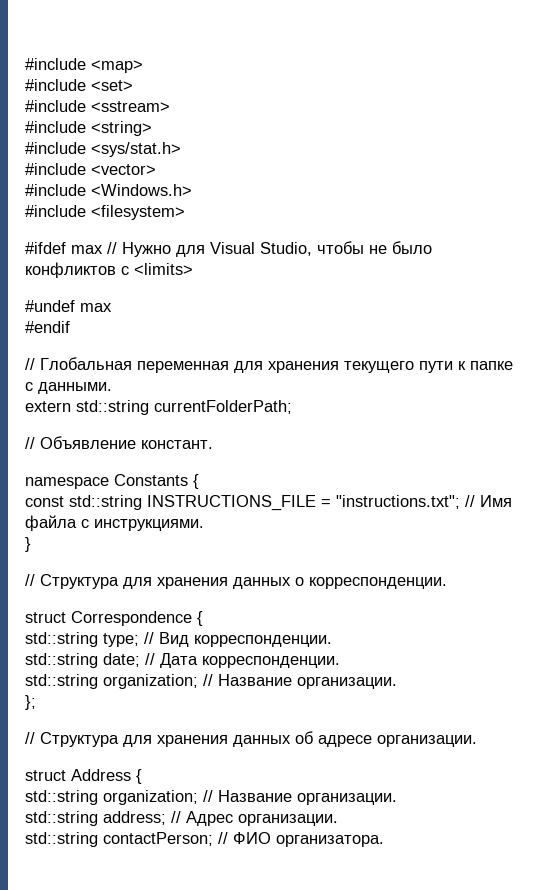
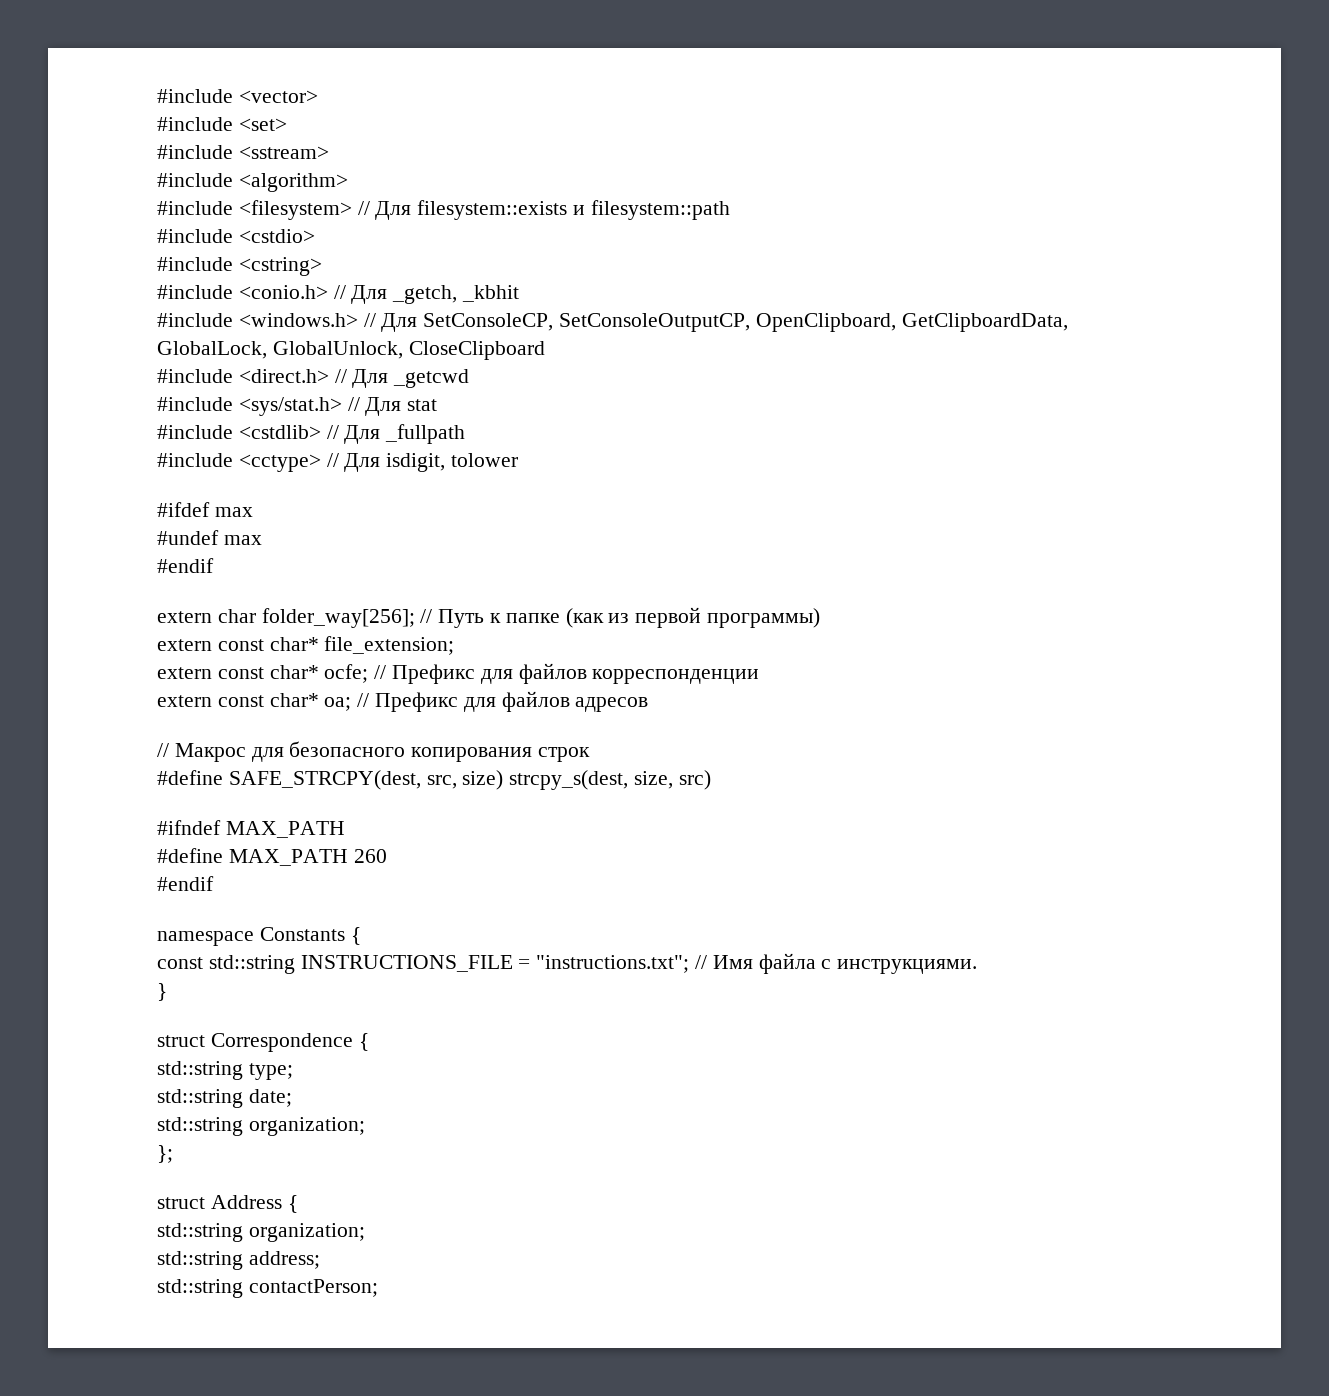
- #include <map>
+ #include <vector>
- #include <string>
- #include <sys/stat.h>
- #include <vector>
- #include <Windows.h>
- #include <filesystem>
- #ifdef max // Нужно для Visual Studio, чтобы не было конфликтов с <limits>
+ #include <algorithm>
+ #include <filesystem> // Для filesystem::exists и filesystem::path
+ #include <cstdio>
+ #include <cstring>
+ #include <conio.h> // Для _getch, _kbhit
+ #include <windows.h> // Для SetConsoleCP, SetConsoleOutputCP, OpenClipboard, GetClipboardData, GlobalLock, GlobalUnlock, CloseClipboard
+ #include <direct.h> // Для _getcwd
+ #include <sys/stat.h> // Для stat
+ #include <cstdlib> // Для _fullpath
+ #include <cctype> // Для isdigit, tolower
+ #ifdef max
  #undef max
  #endif
- // Глобальная переменная для хранения текущего пути к папке с данными.
- extern std::string currentFolderPath;
- // Объявление констант.
+ extern char folder_way[256]; // Путь к папке (как из первой программы)
+ extern const char* file_extension;
+ extern const char* ocfe; // Префикс для файлов корреспонденции
+ extern const char* oa; // Префикс для файлов адресов
+ // Макрос для безопасного копирования строк
+ #define SAFE_STRCPY(dest, src, size) strcpy_s(dest, size, src)
+ #ifndef MAX_PATH
+ #define MAX_PATH 260
+ #endif
- // Структура для хранения данных о корреспонденции.
- std::string type; // Вид корреспонденции.
+ std::string type;
- std::string date; // Дата корреспонденции.
- std::string organization; // Название организации.
+ std::string date;
+ std::string organization;
  };
- // Структура для хранения данных об адресе организации.
  struct Address {
- std::string organization; // Название организации.
+ std::string organization;
- std::string address; // Адрес организации.
+ std::string address;
- std::string contactPerson; // ФИО организатора.
+ std::string contactPerson;

